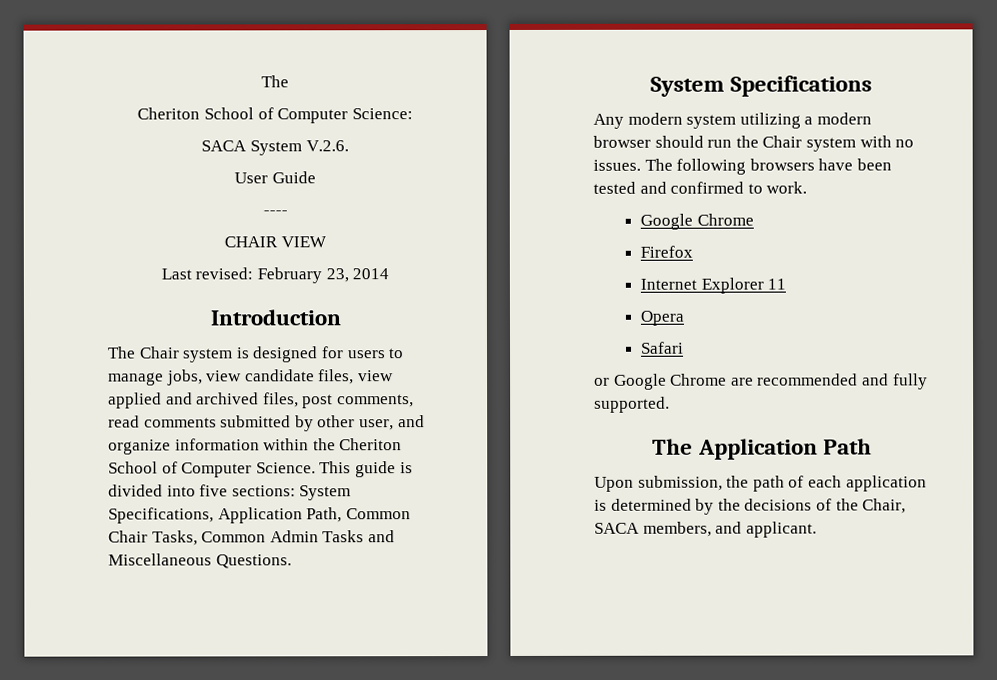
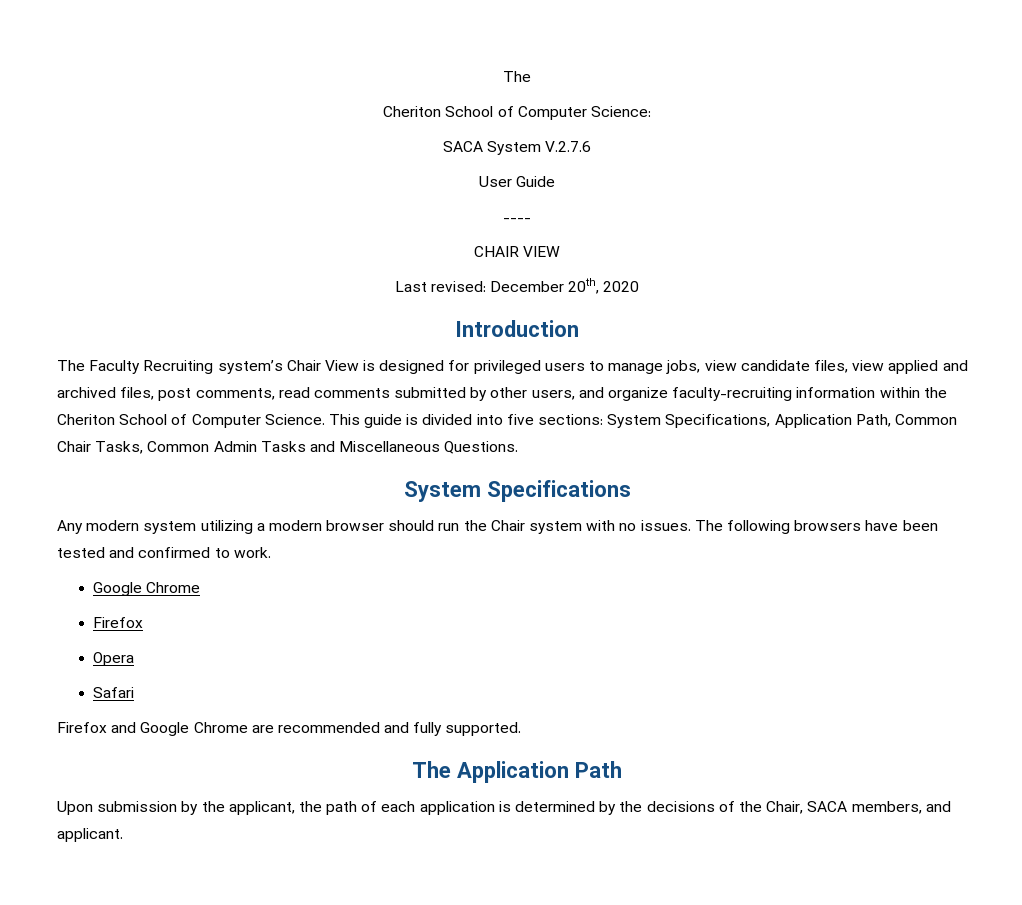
- SACA System V.2.6.
+ SACA System V.2.7.6
- Last revised: February 23, 2014
+ Last revised: December 20th, 2020
- The Chair system is designed for users to manage jobs, view candidate files, view applied and archived files, post comments, read comments submitted by other user, and organize information within the Cheriton School of Computer Science.
+ The Faculty Recruiting system’s Chair View is designed for privileged users to manage jobs, view candidate files, view applied and archived files, post comments, read comments submitted by other users, and organize faculty-recruiting information within the Cheriton School of Computer Science.
- Internet Explorer 11
- or Google Chrome are recommended and fully supported.
+ Firefox and Google Chrome are recommended and fully supported.
- Upon submission, the path of each application is determined by the decisions of the Chair, SACA members, and applicant.
+ Upon submission by the applicant, the path of each application is determined by the decisions of the Chair, SACA members, and applicant.

